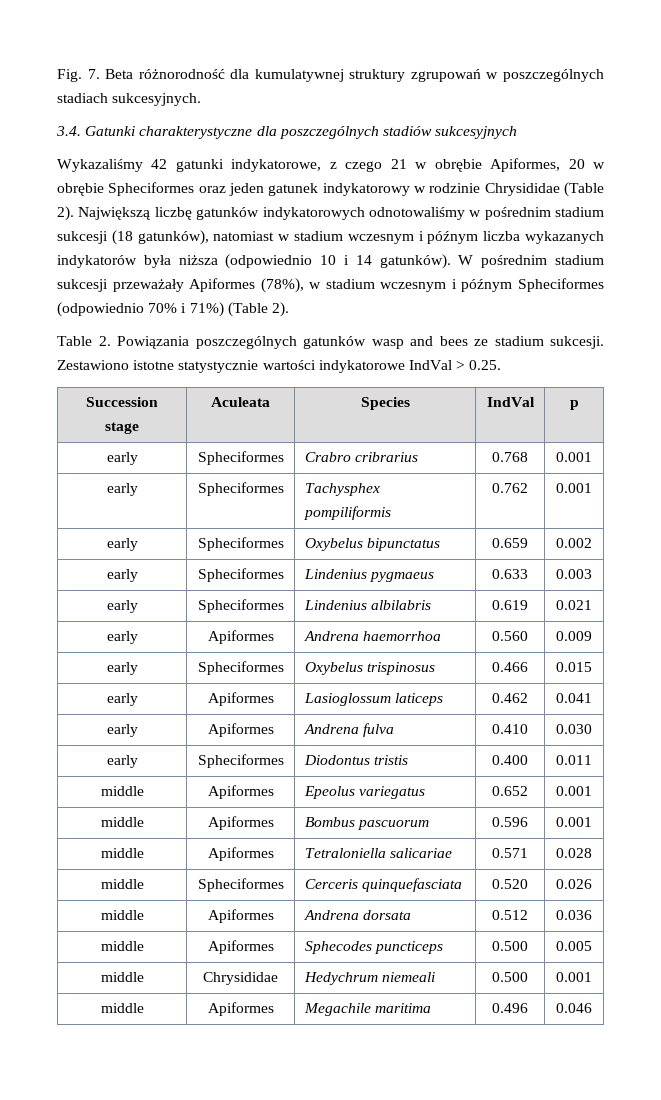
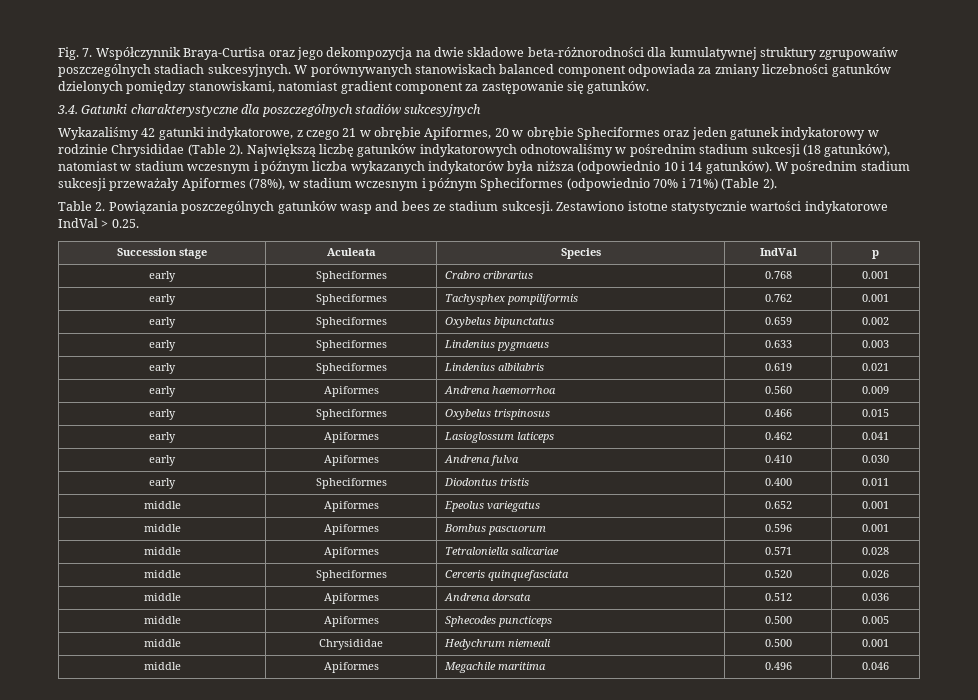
- Fig. 7. Beta różnorodność dla kumulatywnej struktury zgrupowań w poszczególnych stadiach sukcesyjnych.
+ Fig. 7. Współczynnik Braya-Curtisa oraz jego dekompozycja na dwie składowe beta-różnorodności dla kumulatywnej struktury zgrupowańw poszczególnych stadiach sukcesyjnych. W porównywanych stanowiskach balanced component odpowiada za zmiany liczebności gatunków dzielonych pomiędzy stanowiskami, natomiast gradient component za zastępowanie się gatunków.

